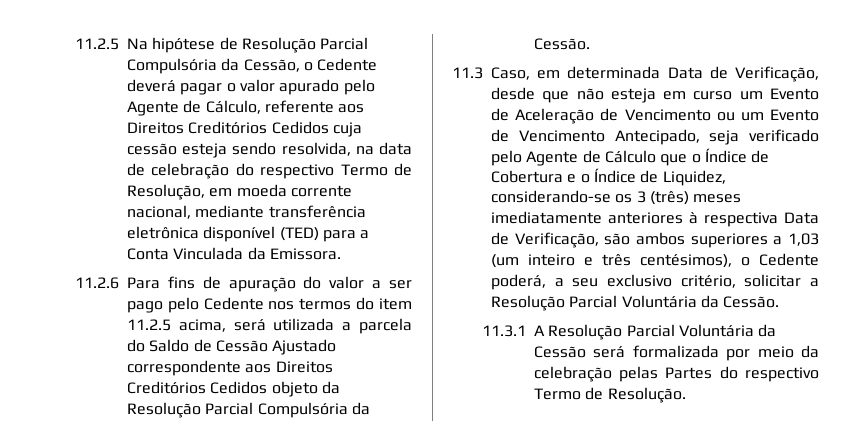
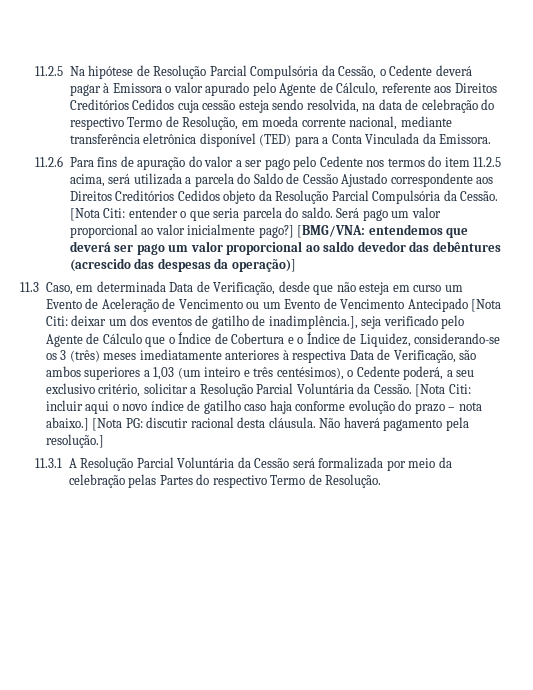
- 11.2.5 Na hipótese de Resolução Parcial Compulsória da Cessão, o Cedente deverá pagar o valor apurado pelo Agente de Cálculo, referente aos Direitos Creditórios Cedidos cuja cessão esteja sendo resolvida, na data de celebração do respectivo Termo de Resolução, em moeda corrente nacional, mediante transferência eletrônica disponível (TED) para a Conta Vinculada da Emissora.
+ 11.2.5 Na hipótese de Resolução Parcial Compulsória da Cessão, o Cedente deverá pagar à Emissora o valor apurado pelo Agente de Cálculo, referente aos Direitos Creditórios Cedidos cuja cessão esteja sendo resolvida, na data de celebração do respectivo Termo de Resolução, em moeda corrente nacional, mediante transferência eletrônica disponível (TED) para a Conta Vinculada da Emissora.
+ [Nota Citi: entender o que seria parcela do saldo. Será pago um valor proporcional ao valor inicialmente pago?] [BMG/VNA: entendemos que deverá ser pago um valor proporcional ao saldo devedor das debêntures (acrescido das despesas da operação)]
- 11.3 Caso, em determinada Data de Verificação, desde que não esteja em curso um Evento de Aceleração de Vencimento ou um Evento de Vencimento Antecipado, seja verificado pelo Agente de Cálculo que o Índice de Cobertura e o Índice de Liquidez, considerando-se os 3 (três) meses imediatamente anteriores à respectiva Data de Verificação, são ambos superiores a 1,03 (um inteiro e três centésimos), o Cedente poderá, a seu exclusivo critério, solicitar a Resolução Parcial Voluntária da Cessão.
+ 11.3 Caso, em determinada Data de Verificação, desde que não esteja em curso um Evento de Aceleração de Vencimento ou um Evento de Vencimento Antecipado [Nota Citi: deixar um dos eventos de gatilho de inadimplência.], seja verificado pelo Agente de Cálculo que o Índice de Cobertura e o Índice de Liquidez, considerando-se os 3 (três) meses imediatamente anteriores à respectiva Data de Verificação, são ambos superiores a 1,03 (um inteiro e três centésimos), o Cedente poderá, a seu exclusivo critério, solicitar a Resolução Parcial Voluntária da Cessão. [Nota Citi: incluir aqui o novo índice de gatilho caso haja conforme evolução do prazo – nota abaixo.] [Nota PG: discutir racional desta cláusula. Não haverá pagamento pela resolução.]

